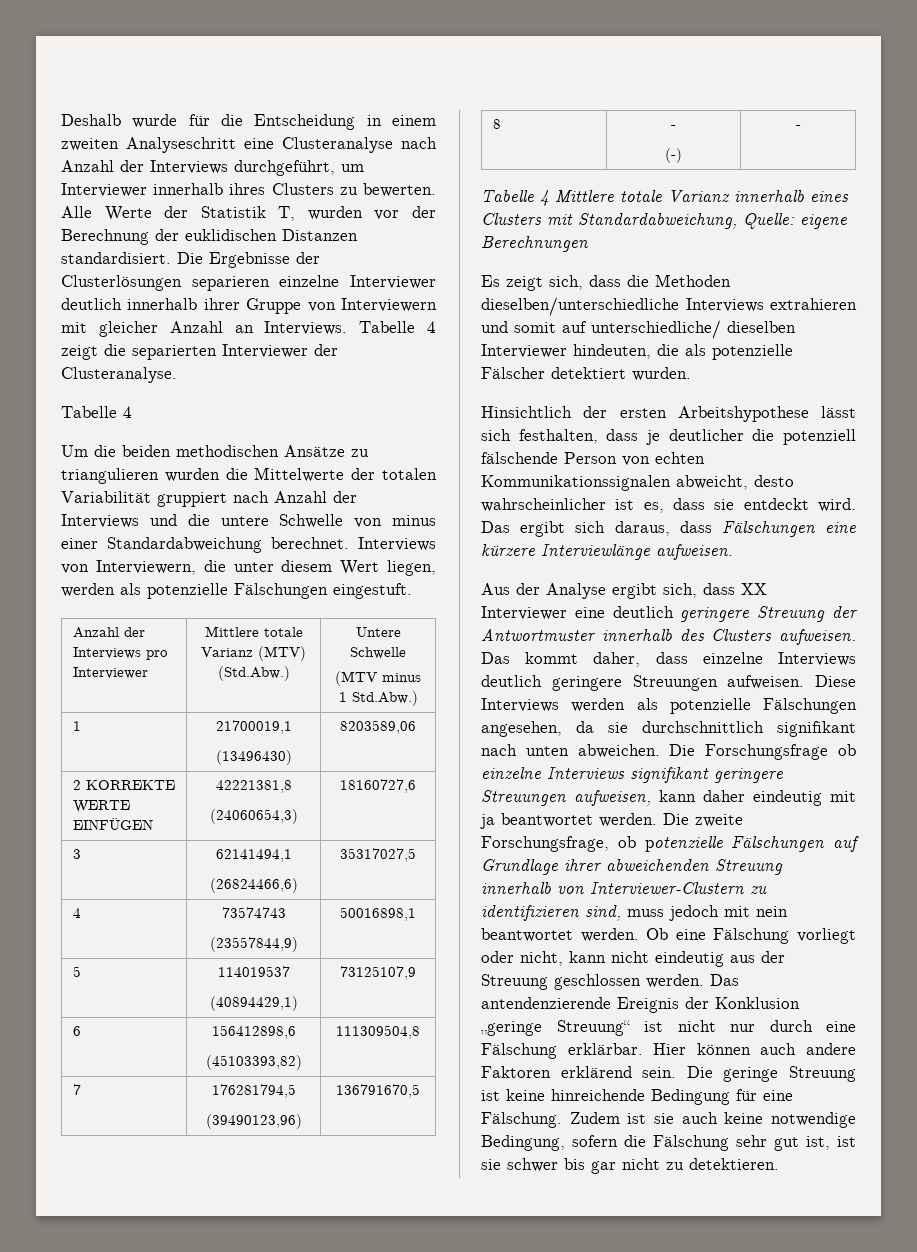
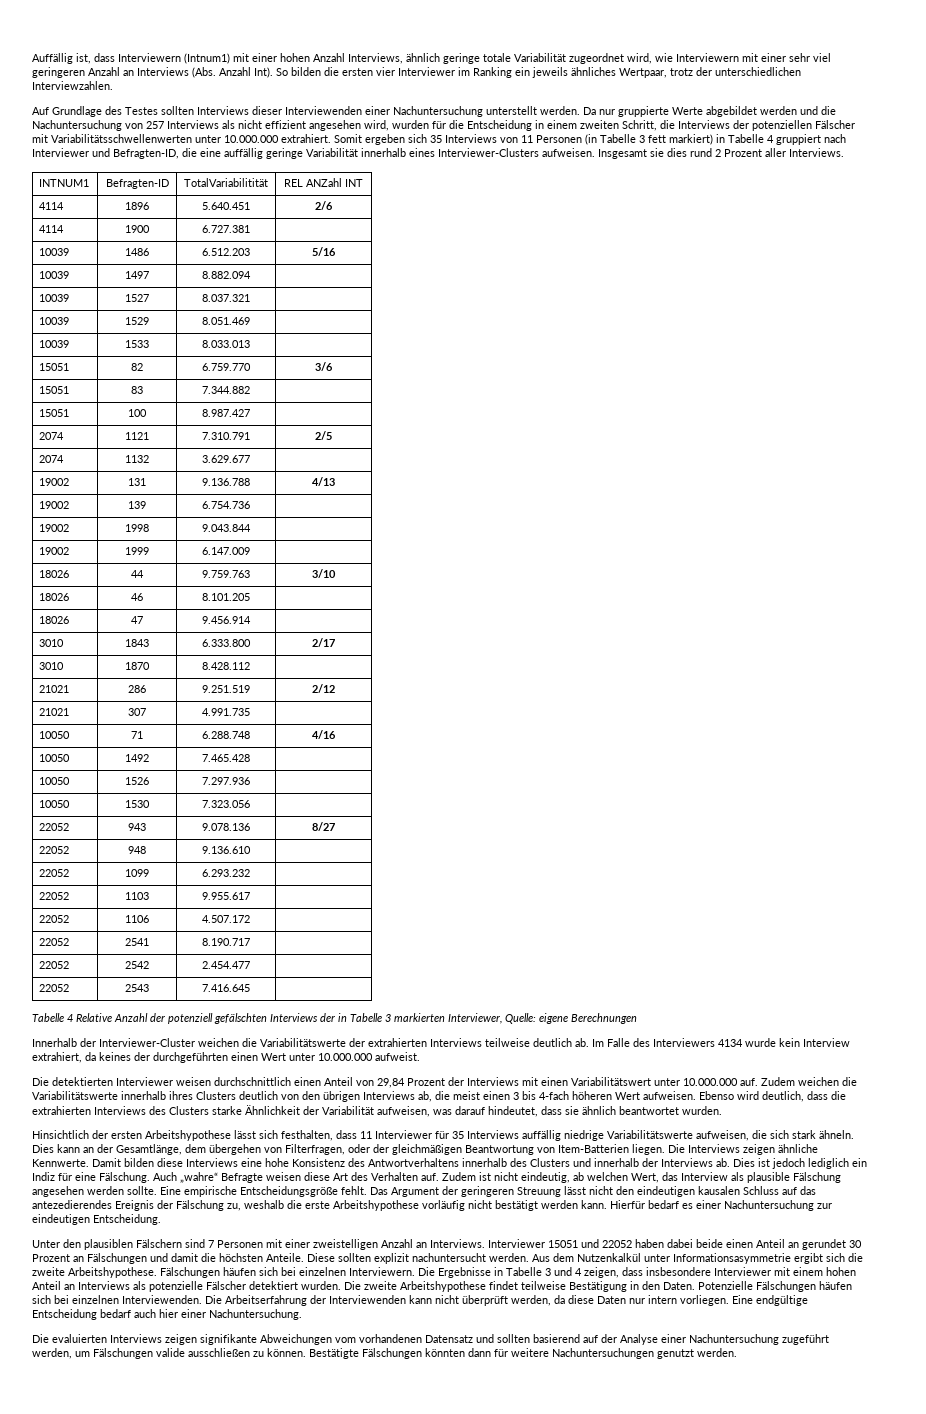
- Deshalb wurde für die Entscheidung in einem zweiten Analyseschritt eine Clusteranalyse nach Anzahl der Interviews durchgeführt, um Interviewer innerhalb ihres Clusters zu bewerten. Alle Werte der Statistik T, wurden vor der Berechnung der euklidischen Distanzen standardisiert. Die Ergebnisse der Clusterlösungen separieren einzelne Interviewer deutlich innerhalb ihrer Gruppe von Interviewern mit gleicher Anzahl an Interviews. Tabelle 4 zeigt die separierten Interviewer der Clusteranalyse.
- Tabelle 4
- Um die beiden methodischen Ansätze zu triangulieren wurden die Mittelwerte der totalen Variabilität gruppiert nach Anzahl der Interviews und die untere Schwelle von minus einer Standardabweichung berechnet. Interviews von Interviewern, die unter diesem Wert liegen, werden als potenzielle Fälschungen eingestuft.
- Anzahl der Interviews pro Interviewer | Mittlere totale Varianz (MTV) (Std.Abw.) | Untere Schwelle
- (MTV minus 1 Std.Abw.)
- 1 | 21700019,1
- (13496430) | 8203589,06
- 2 KORREKTE WERTE EINFÜGEN | 42221381,8
- (24060654,3) | 18160727,6
- 3 | 62141494,1
- (26824466,6) | 35317027,5
- 4 | 73574743
- (23557844,9) | 50016898,1
- 5 | 114019537
- (40894429,1) | 73125107,9
- 6 | 156412898,6
- (45103393,82) | 111309504,8
- 7 | 176281794,5
- (39490123,96) | 136791670,5
- 8 | -
- (-) | -
- Tabelle 4 Mittlere totale Varianz innerhalb eines Clusters mit Standardabweichung, Quelle: eigene Berechnungen
- Es zeigt sich, dass die Methoden dieselben/unterschiedliche Interviews extrahieren und somit auf unterschiedliche/ dieselben Interviewer hindeuten, die als potenzielle Fälscher detektiert wurden.
+ Auffällig ist, dass Interviewern (Intnum1) mit einer hohen Anzahl Interviews, ähnlich geringe totale Variabilität zugeordnet wird, wie Interviewern mit einer sehr viel geringeren Anzahl an Interviews (Abs. Anzahl Int). So bilden die ersten vier Interviewer im Ranking ein jeweils ähnliches Wertpaar, trotz der unterschiedlichen Interviewzahlen.
+ Auf Grundlage des Testes sollten Interviews dieser Interviewenden einer Nachuntersuchung unterstellt werden. Da nur gruppierte Werte abgebildet werden und die Nachuntersuchung von 257 Interviews als nicht effizient angesehen wird, wurden für die Entscheidung in einem zweiten Schritt, die Interviews der potenziellen Fälscher mit Variabilitätsschwellenwerten unter 10.000.000 extrahiert. Somit ergeben sich 35 Interviews von 11 Personen (in Tabelle 3 fett markiert) in Tabelle 4 gruppiert nach Interviewer und Befragten-ID, die eine auffällig geringe Variabilität innerhalb eines Interviewer-Clusters aufweisen. Insgesamt sie dies rund 2 Prozent aller Interviews.
+ INTNUM1 | Befragten-ID | TotalVariabilitität | REL ANZahl INT
+ 4114 | 1896 | 5.640.451 | 2/6
+ 4114 | 1900 | 6.727.381 |
+ 10039 | 1486 | 6.512.203 | 5/16
+ 10039 | 1497 | 8.882.094 |
+ 10039 | 1527 | 8.037.321 |
+ 10039 | 1529 | 8.051.469 |
+ 10039 | 1533 | 8.033.013 |
+ 15051 | 82 | 6.759.770 | 3/6
+ 15051 | 83 | 7.344.882 |
+ 15051 | 100 | 8.987.427 |
+ 2074 | 1121 | 7.310.791 | 2/5
+ 2074 | 1132 | 3.629.677 |
+ 19002 | 131 | 9.136.788 | 4/13
+ 19002 | 139 | 6.754.736 |
+ 19002 | 1998 | 9.043.844 |
+ 19002 | 1999 | 6.147.009 |
+ 18026 | 44 | 9.759.763 | 3/10
+ 18026 | 46 | 8.101.205 |
+ 18026 | 47 | 9.456.914 |
+ 3010 | 1843 | 6.333.800 | 2/17
+ 3010 | 1870 | 8.428.112 |
+ 21021 | 286 | 9.251.519 | 2/12
+ 21021 | 307 | 4.991.735 |
+ 10050 | 71 | 6.288.748 | 4/16
+ 10050 | 1492 | 7.465.428 |
+ 10050 | 1526 | 7.297.936 |
+ 10050 | 1530 | 7.323.056 |
+ 22052 | 943 | 9.078.136 | 8/27
+ 22052 | 948 | 9.136.610 |
+ 22052 | 1099 | 6.293.232 |
+ 22052 | 1103 | 9.955.617 |
+ 22052 | 1106 | 4.507.172 |
+ 22052 | 2541 | 8.190.717 |
+ 22052 | 2542 | 2.454.477 |
+ 22052 | 2543 | 7.416.645 |
+ Tabelle 4 Relative Anzahl der potenziell gefälschten Interviews der in Tabelle 3 markierten Interviewer, Quelle: eigene Berechnungen
+ Innerhalb der Interviewer-Cluster weichen die Variabilitätswerte der extrahierten Interviews teilweise deutlich ab. Im Falle des Interviewers 4134 wurde kein Interview extrahiert, da keines der durchgeführten einen Wert unter 10.000.000 aufweist.
+ Die detektierten Interviewer weisen durchschnittlich einen Anteil von 29,84 Prozent der Interviews mit einen Variabilitätswert unter 10.000.000 auf. Zudem weichen die Variabilitätswerte innerhalb ihres Clusters deutlich von den übrigen Interviews ab, die meist einen 3 bis 4-fach höheren Wert aufweisen. Ebenso wird deutlich, dass die extrahierten Interviews des Clusters starke Ähnlichkeit der Variabilität aufweisen, was darauf hindeutet, dass sie ähnlich beantwortet wurden.
- Hinsichtlich der ersten Arbeitshypothese lässt sich festhalten, dass je deutlicher die potenziell fälschende Person von echten Kommunikationssignalen abweicht, desto wahrscheinlicher ist es, dass sie entdeckt wird. Das ergibt sich daraus, dass Fälschungen eine kürzere Interviewlänge aufweisen.
- Aus der Analyse ergibt sich, dass XX Interviewer eine deutlich geringere Streuung der Antwortmuster innerhalb des Clusters aufweisen. Das kommt daher, dass einzelne Interviews deutlich geringere Streuungen aufweisen. Diese Interviews werden als potenzielle Fälschungen angesehen, da sie durchschnittlich signifikant nach unten abweichen. Die Forschungsfrage ob einzelne Interviews signifikant geringere Streuungen aufweisen, kann daher eindeutig mit ja beantwortet werden. Die zweite Forschungsfrage, ob potenzielle Fälschungen auf Grundlage ihrer abweichenden Streuung innerhalb von Interviewer-Clustern zu identifizieren sind, muss jedoch mit nein beantwortet werden. Ob eine Fälschung vorliegt oder nicht, kann nicht eindeutig aus der Streuung geschlossen werden. Das antendenzierende Ereignis der Konklusion „geringe Streuung“ ist nicht nur durch eine Fälschung erklärbar. Hier können auch andere Faktoren erklärend sein. Die geringe Streuung ist keine hinreichende Bedingung für eine Fälschung. Zudem ist sie auch keine notwendige Bedingung, sofern die Fälschung sehr gut ist, ist sie schwer bis gar nicht zu detektieren.
+ Hinsichtlich der ersten Arbeitshypothese lässt sich festhalten, dass 11 Interviewer für 35 Interviews auffällig niedrige Variabilitätswerte aufweisen, die sich stark ähneln. Dies kann an der Gesamtlänge, dem übergehen von Filterfragen, oder der gleichmäßigen Beantwortung von Item-Batterien liegen. Die Interviews zeigen ähnliche Kennwerte. Damit bilden diese Interviews eine hohe Konsistenz des Antwortverhaltens innerhalb des Clusters und innerhalb der Interviews ab. Dies ist jedoch lediglich ein Indiz für eine Fälschung. Auch „wahre“ Befragte weisen diese Art des Verhalten auf. Zudem ist nicht eindeutig, ab welchen Wert, das Interview als plausible Fälschung angesehen werden sollte. Eine empirische Entscheidungsgröße fehlt. Das Argument der geringeren Streuung lässt nicht den eindeutigen kausalen Schluss auf das antezedierendes Ereignis der Fälschung zu, weshalb die erste Arbeitshypothese vorläufig nicht bestätigt werden kann. Hierfür bedarf es einer Nachuntersuchung zur eindeutigen Entscheidung.
+ Unter den plausiblen Fälschern sind 7 Personen mit einer zweistelligen Anzahl an Interviews. Interviewer 15051 und 22052 haben dabei beide einen Anteil an gerundet 30 Prozent an Fälschungen und damit die höchsten Anteile. Diese sollten explizit nachuntersucht werden. Aus dem Nutzenkalkül unter Informationsasymmetrie ergibt sich die zweite Arbeitshypothese. Fälschungen häufen sich bei einzelnen Interviewern. Die Ergebnisse in Tabelle 3 und 4 zeigen, dass insbesondere Interviewer mit einem hohen Anteil an Interviews als potenzielle Fälscher detektiert wurden. Die zweite Arbeitshypothese findet teilweise Bestätigung in den Daten. Potenzielle Fälschungen häufen sich bei einzelnen Interviewenden. Die Arbeitserfahrung der Interviewenden kann nicht überprüft werden, da diese Daten nur intern vorliegen. Eine endgültige Entscheidung bedarf auch hier einer Nachuntersuchung.
+ Die evaluierten Interviews zeigen signifikante Abweichungen vom vorhandenen Datensatz und sollten basierend auf der Analyse einer Nachuntersuchung zugeführt werden, um Fälschungen valide ausschließen zu können. Bestätigte Fälschungen könnten dann für weitere Nachuntersuchungen genutzt werden.

